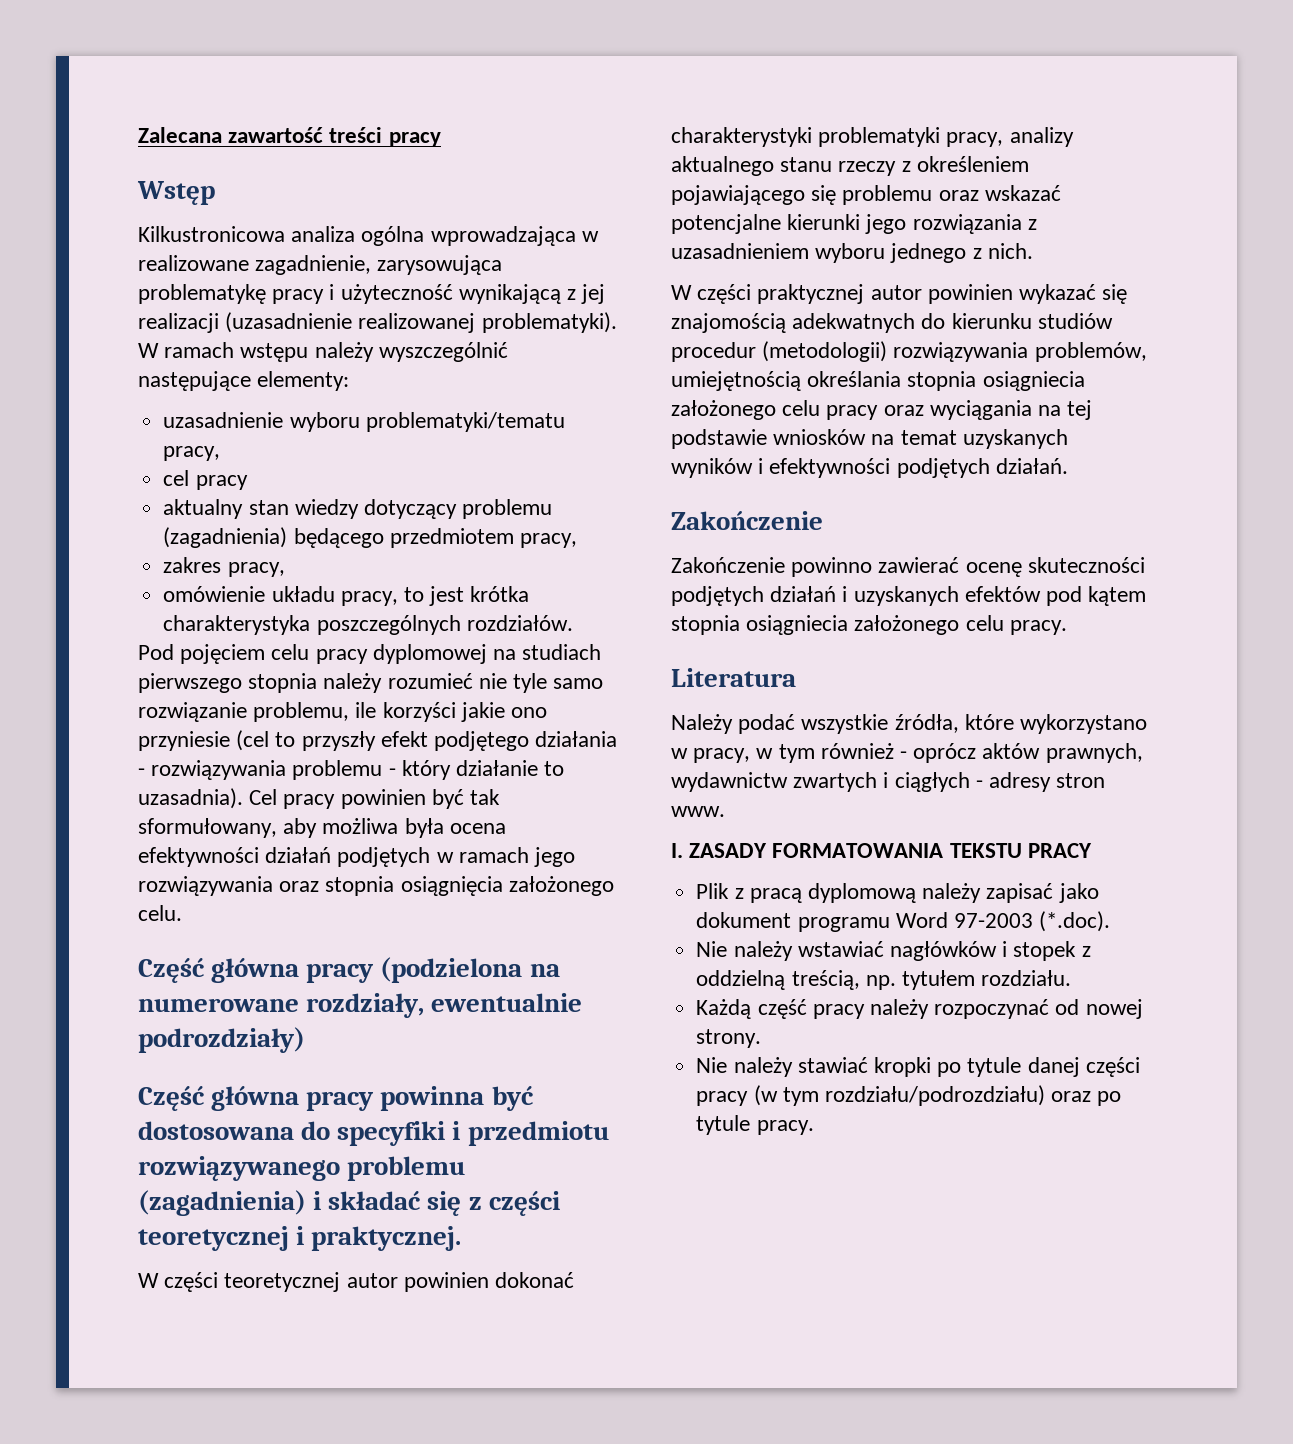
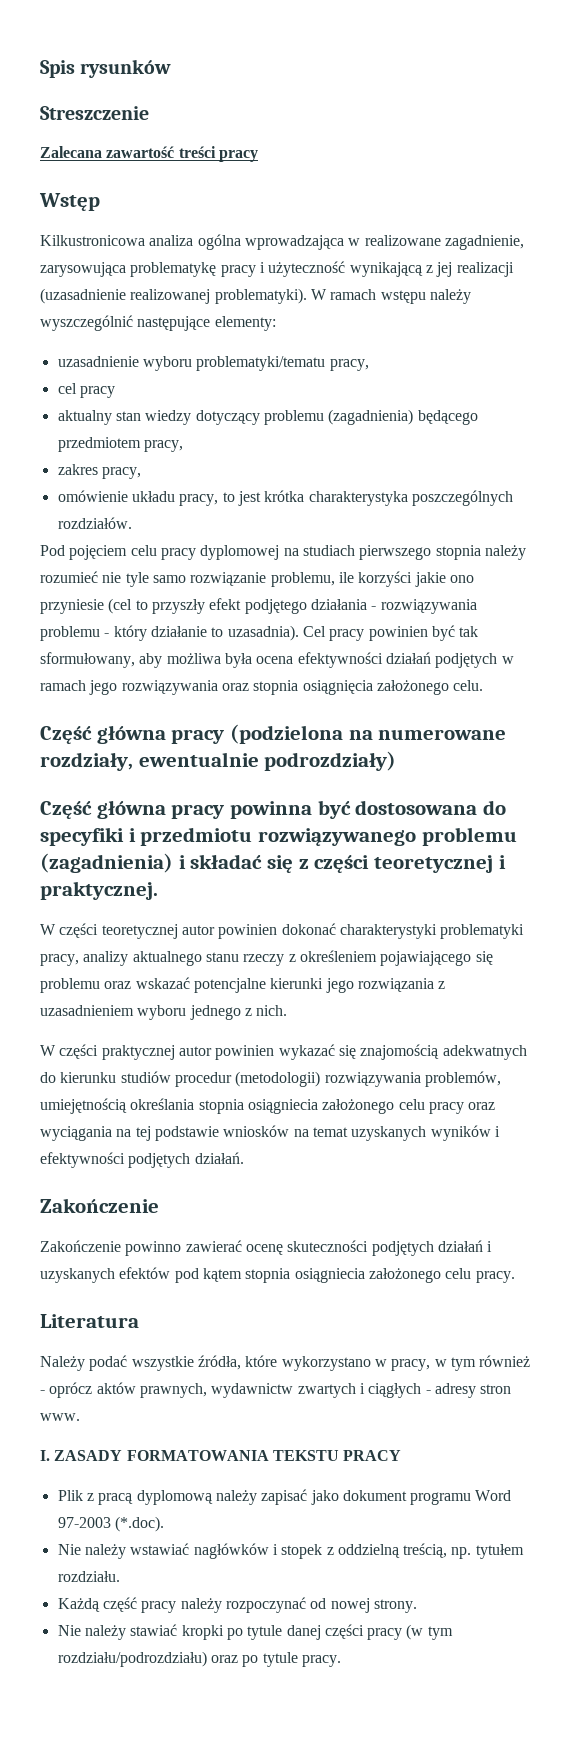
+ Spis rysunków
+ Streszczenie

